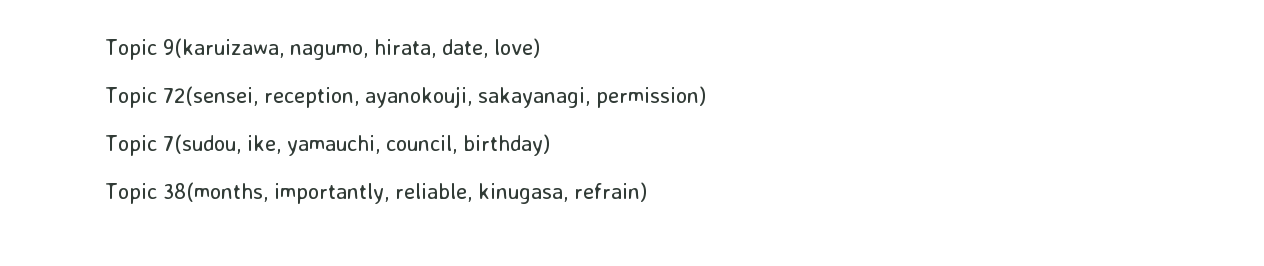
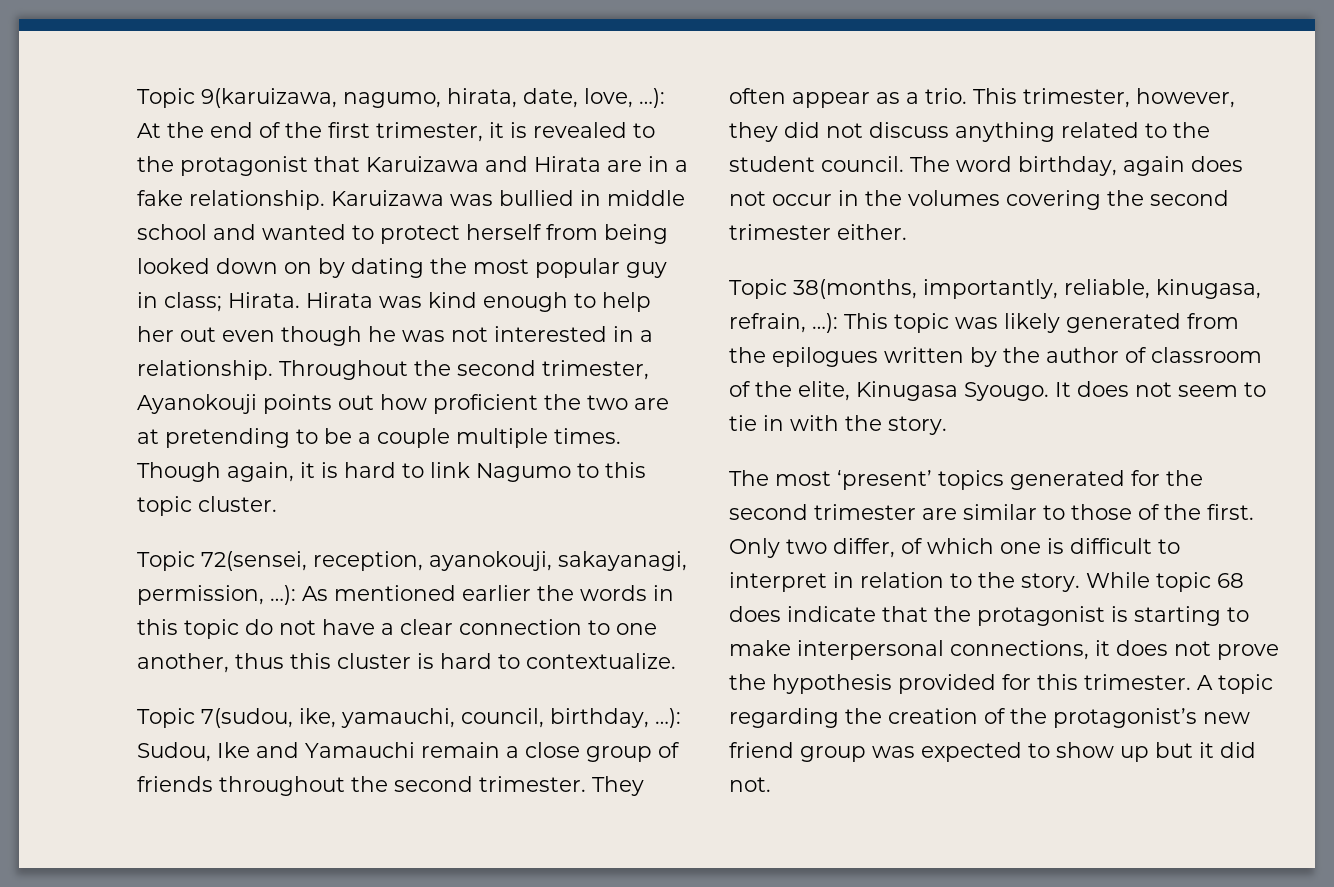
- Topic 9(karuizawa, nagumo, hirata, date, love)
+ Topic 9(karuizawa, nagumo, hirata, date, love, …): At the end of the first trimester, it is revealed to the protagonist that Karuizawa and Hirata are in a fake relationship. Karuizawa was bullied in middle school and wanted to protect herself from being looked down on by dating the most popular guy in class; Hirata. Hirata was kind enough to help her out even though he was not interested in a relationship. Throughout the second trimester, Ayanokouji points out how proficient the two are at pretending to be a couple multiple times. Though again, it is hard to link Nagumo to this topic cluster.
- Topic 72(sensei, reception, ayanokouji, sakayanagi, permission)
+ Topic 72(sensei, reception, ayanokouji, sakayanagi, permission, …): As mentioned earlier the words in this topic do not have a clear connection to one another, thus this cluster is hard to contextualize.
- Topic 7(sudou, ike, yamauchi, council, birthday)
+ Topic 7(sudou, ike, yamauchi, council, birthday, …): Sudou, Ike and Yamauchi remain a close group of friends throughout the second trimester. They often appear as a trio. This trimester, however, they did not discuss anything related to the student council. The word birthday, again does not occur in the volumes covering the second trimester either.
- Topic 38(months, importantly, reliable, kinugasa, refrain)
+ Topic 38(months, importantly, reliable, kinugasa, refrain, …): This topic was likely generated from the epilogues written by the author of classroom of the elite, Kinugasa Syougo. It does not seem to tie in with the story.
+ The most ‘present’ topics generated for the second trimester are similar to those of the first. Only two differ, of which one is difficult to interpret in relation to the story. While topic 68 does indicate that the protagonist is starting to make interpersonal connections, it does not prove the hypothesis provided for this trimester. A topic regarding the creation of the protagonist’s new friend group was expected to show up but it did not.

